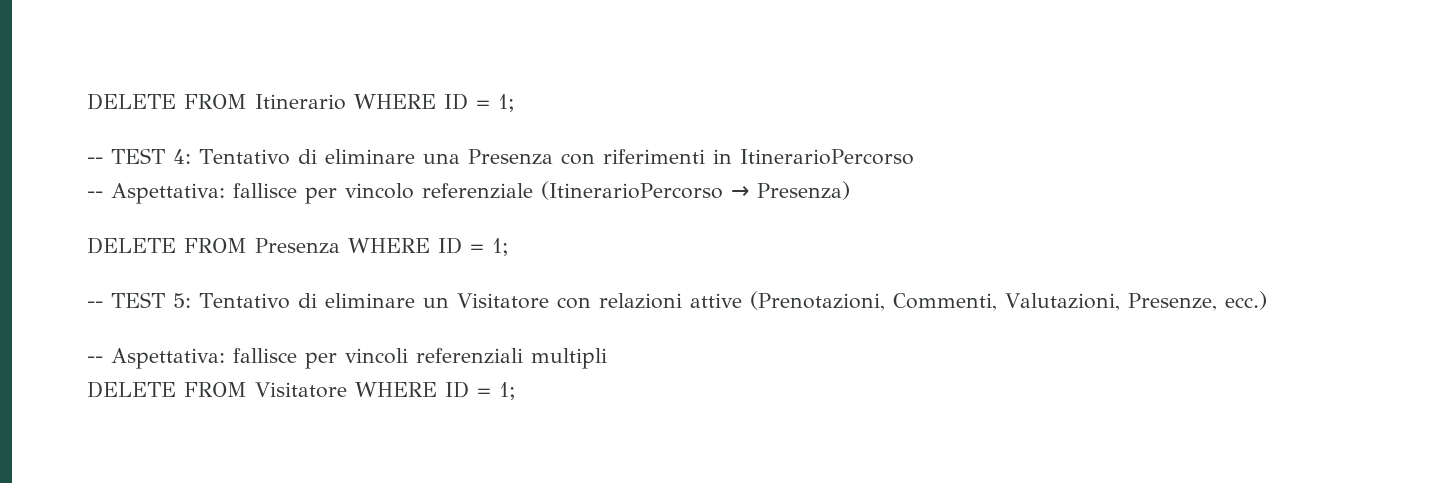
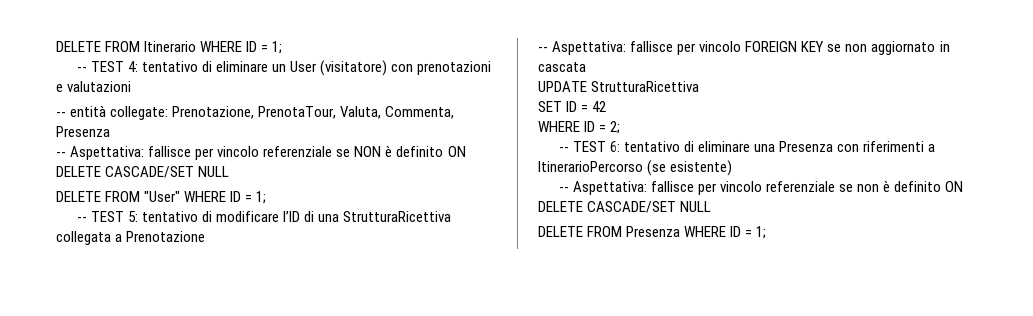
- -- TEST 4: Tentativo di eliminare una Presenza con riferimenti in ItinerarioPercorso
- -- Aspettativa: fallisce per vincolo referenziale (ItinerarioPercorso → Presenza)
+ -- TEST 4: tentativo di eliminare un User (visitatore) con prenotazioni e valutazioni
+ -- entità collegate: Prenotazione, PrenotaTour, Valuta, Commenta, Presenza
+ -- Aspettativa: fallisce per vincolo referenziale se NON è definito ON DELETE CASCADE/SET NULL
+ DELETE FROM "User" WHERE ID = 1;
+ -- TEST 5: tentativo di modificare l’ID di una StrutturaRicettiva collegata a Prenotazione
+ -- Aspettativa: fallisce per vincolo FOREIGN KEY se non aggiornato in cascata
+ UPDATE StrutturaRicettiva
+ SET ID = 42
+ WHERE ID = 2;
+ -- TEST 6: tentativo di eliminare una Presenza con riferimenti a ItinerarioPercorso (se esistente)
+ -- Aspettativa: fallisce per vincolo referenziale se non è definito ON DELETE CASCADE/SET NULL
- -- TEST 5: Tentativo di eliminare un Visitatore con relazioni attive (Prenotazioni, Commenti, Valutazioni, Presenze, ecc.)
- -- Aspettativa: fallisce per vincoli referenziali multipli
- DELETE FROM Visitatore WHERE ID = 1;

